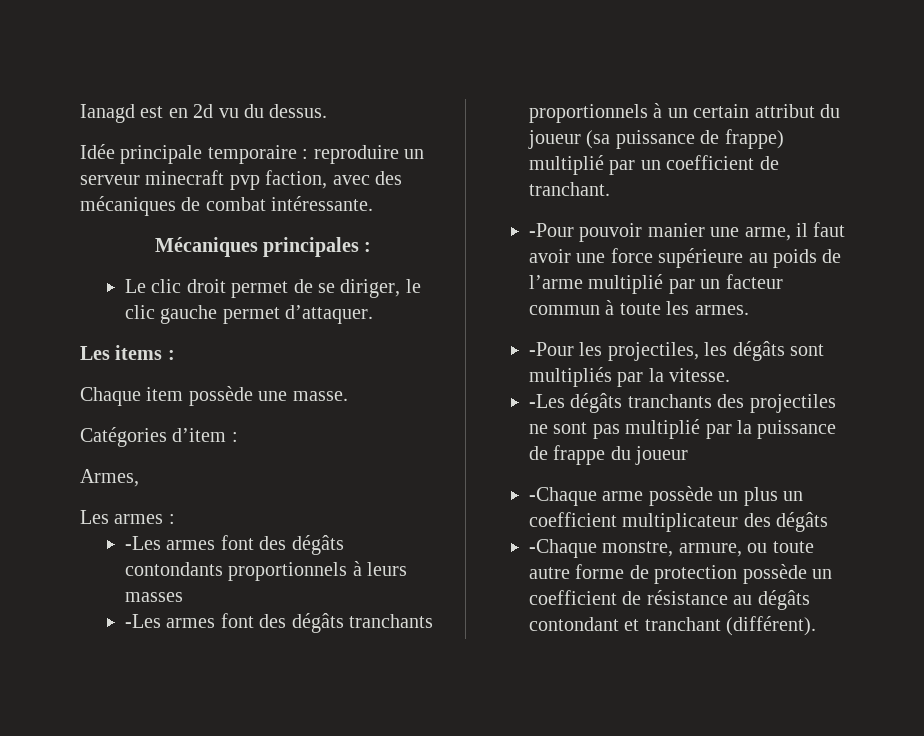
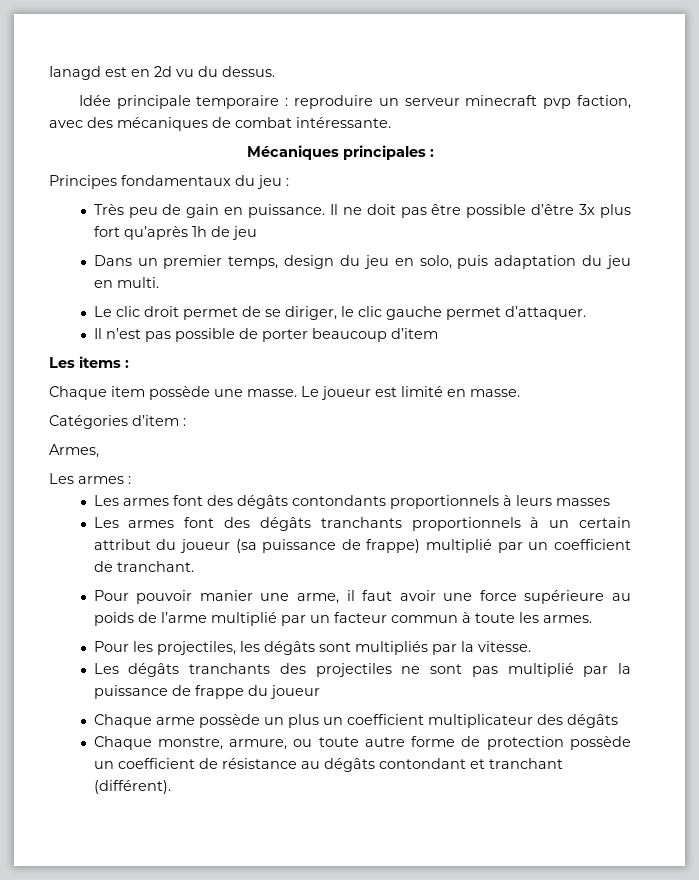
+ Principes fondamentaux du jeu :
+ Très peu de gain en puissance. Il ne doit pas être possible d’être 3x plus fort qu’après 1h de jeu
+ Dans un premier temps, design du jeu en solo, puis adaptation du jeu en multi.
+ Il n’est pas possible de porter beaucoup d’item
+ Le joueur est limité en masse.
- -Les armes font des dégâts contondants proportionnels à leurs masses
+ Les armes font des dégâts contondants proportionnels à leurs masses
- -Les armes font des dégâts tranchants proportionnels à un certain attribut du joueur (sa puissance de frappe) multiplié par un coefficient de tranchant.
+ Les armes font des dégâts tranchants proportionnels à un certain attribut du joueur (sa puissance de frappe) multiplié par un coefficient de tranchant.
- -Pour pouvoir manier une arme, il faut avoir une force supérieure au poids de l’arme multiplié par un facteur commun à toute les armes.
+ Pour pouvoir manier une arme, il faut avoir une force supérieure au poids de l’arme multiplié par un facteur commun à toute les armes.
- -Pour les projectiles, les dégâts sont multipliés par la vitesse.
+ Pour les projectiles, les dégâts sont multipliés par la vitesse.
- -Les dégâts tranchants des projectiles ne sont pas multiplié par la puissance de frappe du joueur
+ Les dégâts tranchants des projectiles ne sont pas multiplié par la puissance de frappe du joueur
- -Chaque arme possède un plus un coefficient multiplicateur des dégâts
+ Chaque arme possède un plus un coefficient multiplicateur des dégâts
- -Chaque monstre, armure, ou toute autre forme de protection possède un coefficient de résistance au dégâts contondant et tranchant (différent).
+ Chaque monstre, armure, ou toute autre forme de protection possède un coefficient de résistance au dégâts contondant et tranchant (différent).

